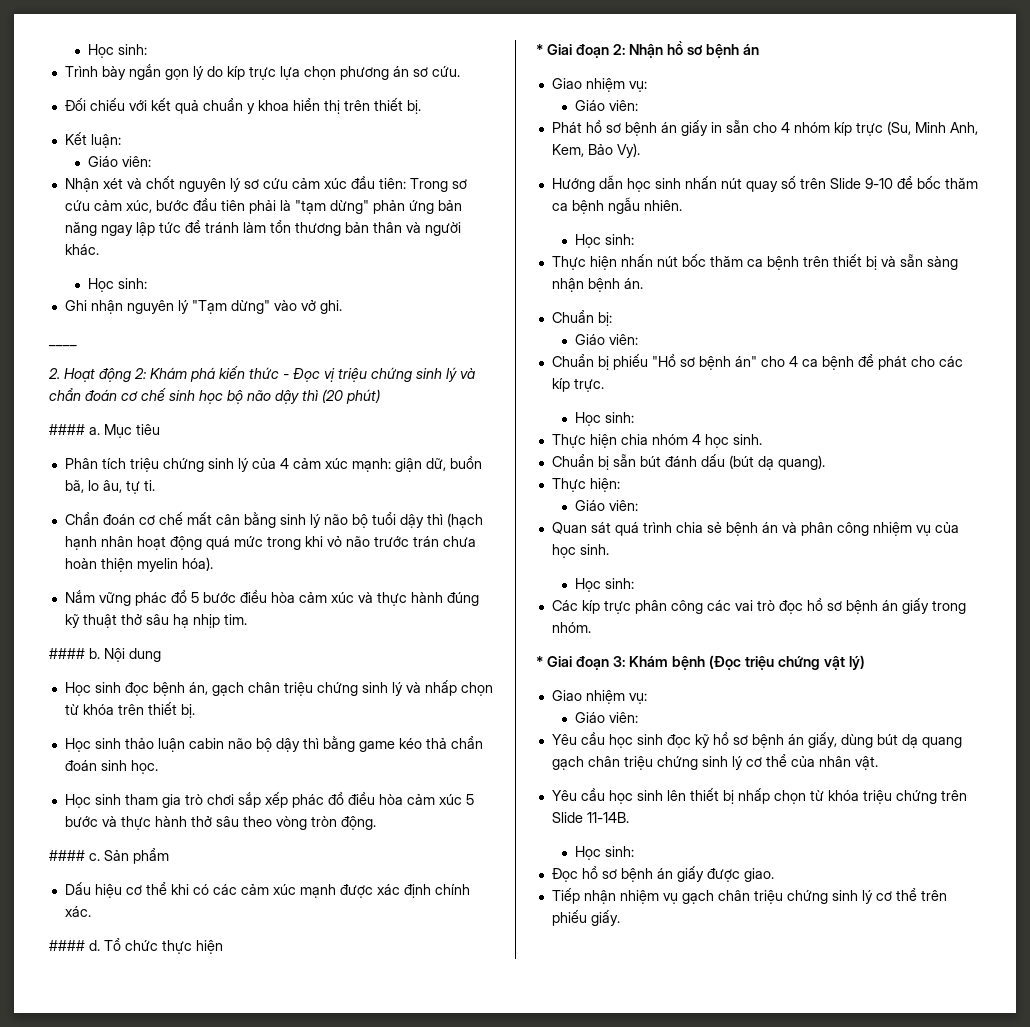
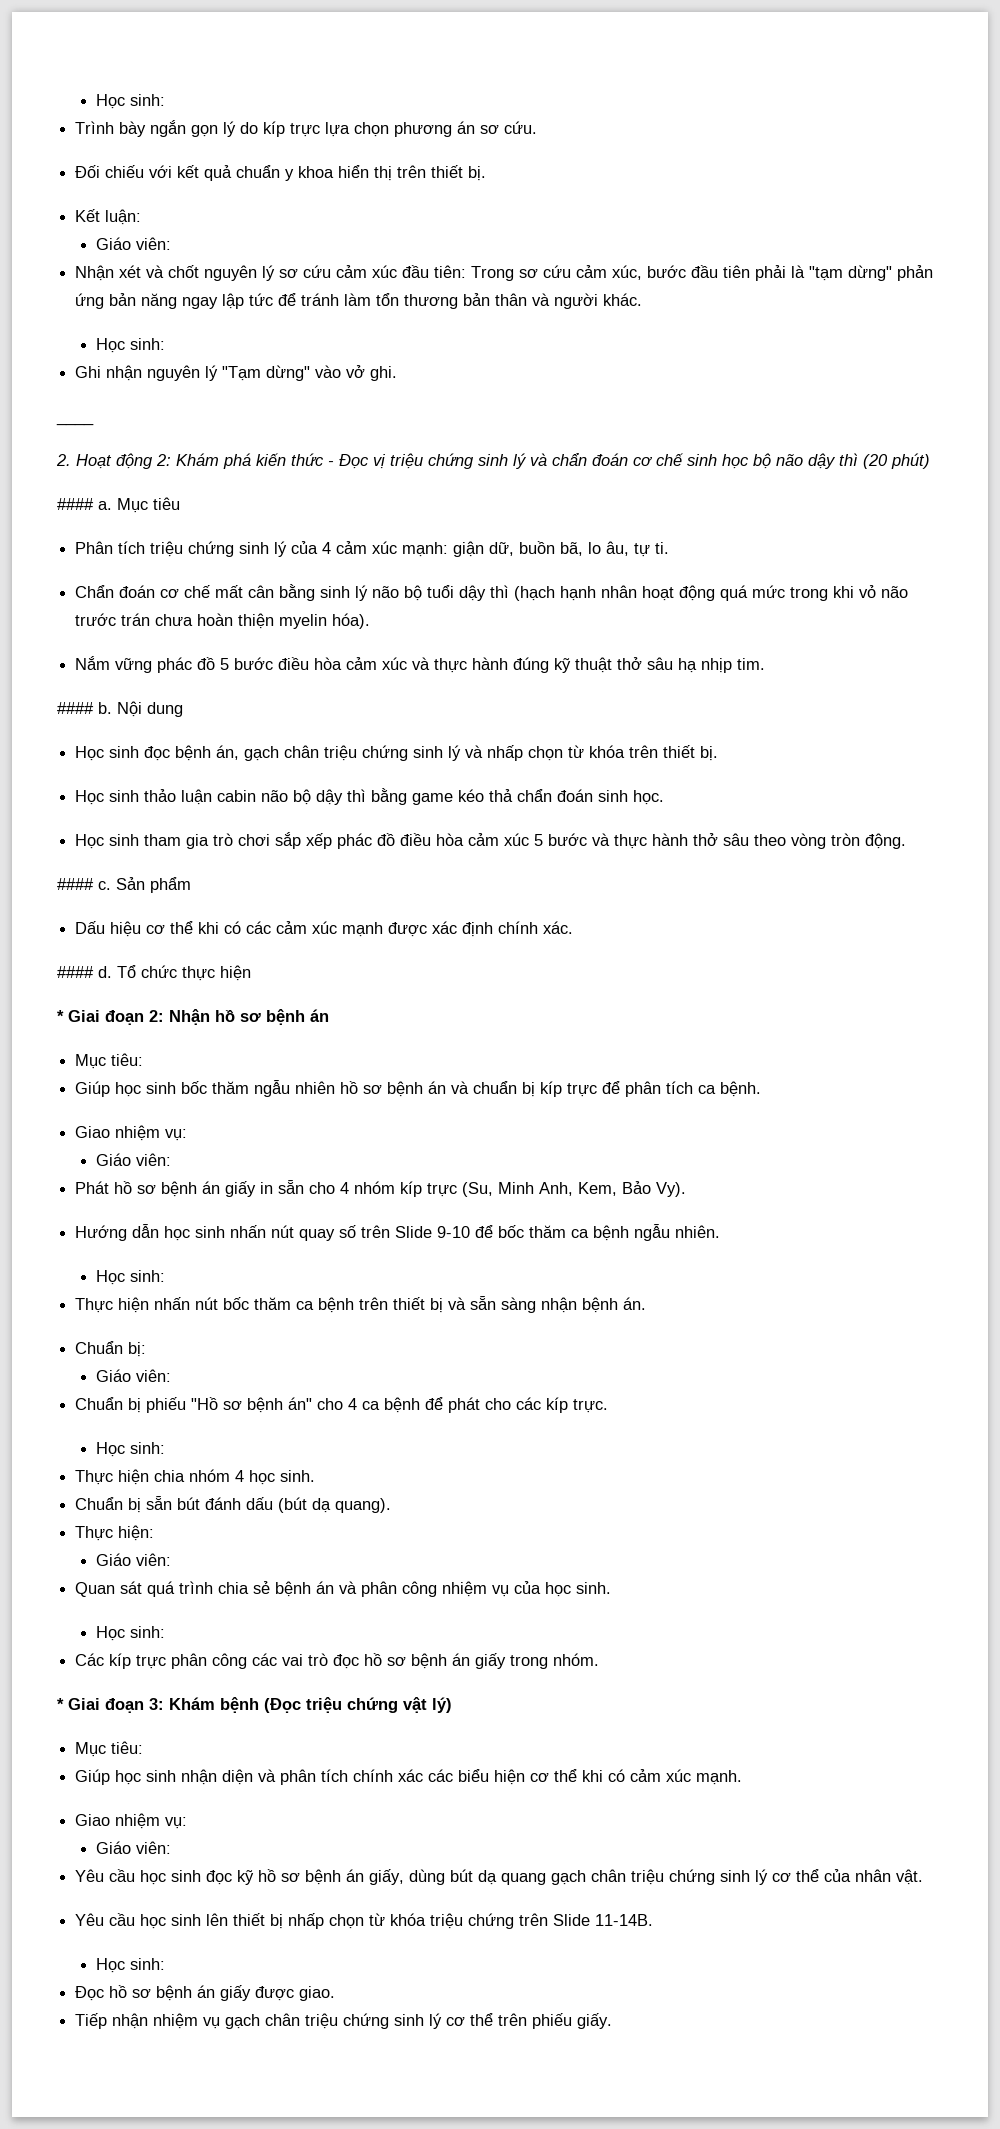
  * Giai đoạn 2: Nhận hồ sơ bệnh án
+ Mục tiêu:
+ Giúp học sinh bốc thăm ngẫu nhiên hồ sơ bệnh án và chuẩn bị kíp trực để phân tích ca bệnh.
  * Giai đoạn 3: Khám bệnh (Đọc triệu chứng vật lý)
+ Mục tiêu:
+ Giúp học sinh nhận diện và phân tích chính xác các biểu hiện cơ thể khi có cảm xúc mạnh.

